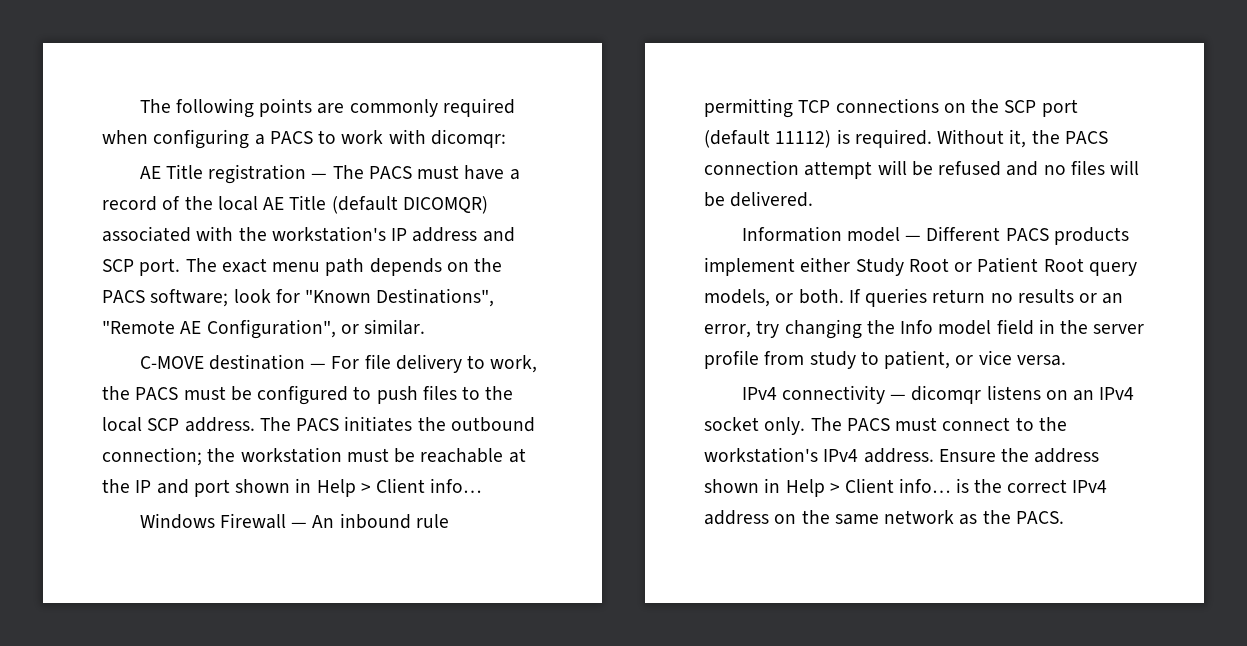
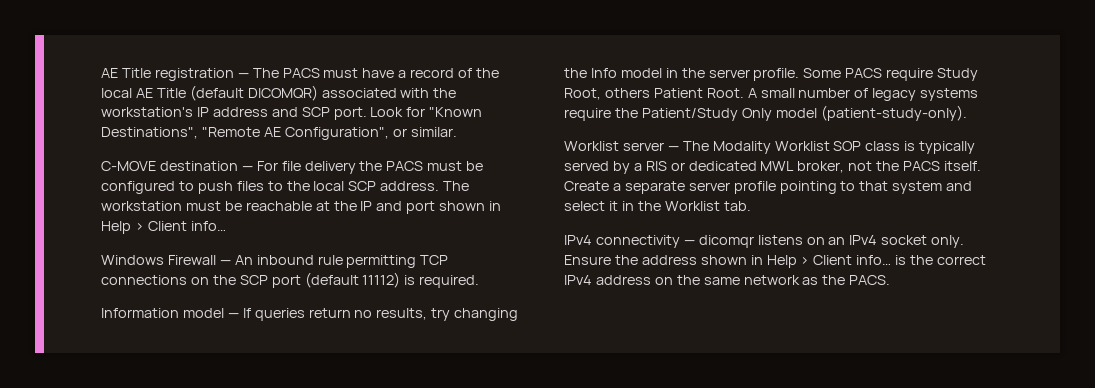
- The following points are commonly required when configuring a PACS to work with dicomqr:
- The exact menu path depends on the PACS software; look for "Known Destinations", "Remote AE Configuration", or similar.
+ Look for "Known Destinations", "Remote AE Configuration", or similar.
- C-MOVE destination — For file delivery to work, the PACS must be configured to push files to the local SCP address.
+ C-MOVE destination — For file delivery the PACS must be configured to push files to the local SCP address.
- The PACS initiates the outbound connection; the workstation must be reachable at the IP and port shown in Help > Client info…
+ The workstation must be reachable at the IP and port shown in Help > Client info…
- Windows Firewall — An inbound rule permitting TCP connections on the SCP port (default 11112) is required. Without it, the PACS connection attempt will be refused and no files will be delivered.
- Information model — Different PACS products implement either Study Root or Patient Root query models, or both. If queries return no results or an error, try changing the Info model field in the server profile from study to patient, or vice versa.
+ Windows Firewall — An inbound rule permitting TCP connections on the SCP port (default 11112) is required.
+ Information model — If queries return no results, try changing the Info model in the server profile. Some PACS require Study Root, others Patient Root. A small number of legacy systems require the Patient/Study Only model (patient-study-only).
+ Worklist server — The Modality Worklist SOP class is typically served by a RIS or dedicated MWL broker, not the PACS itself. Create a separate server profile pointing to that system and select it in the Worklist tab.
- The PACS must connect to the workstation's IPv4 address.

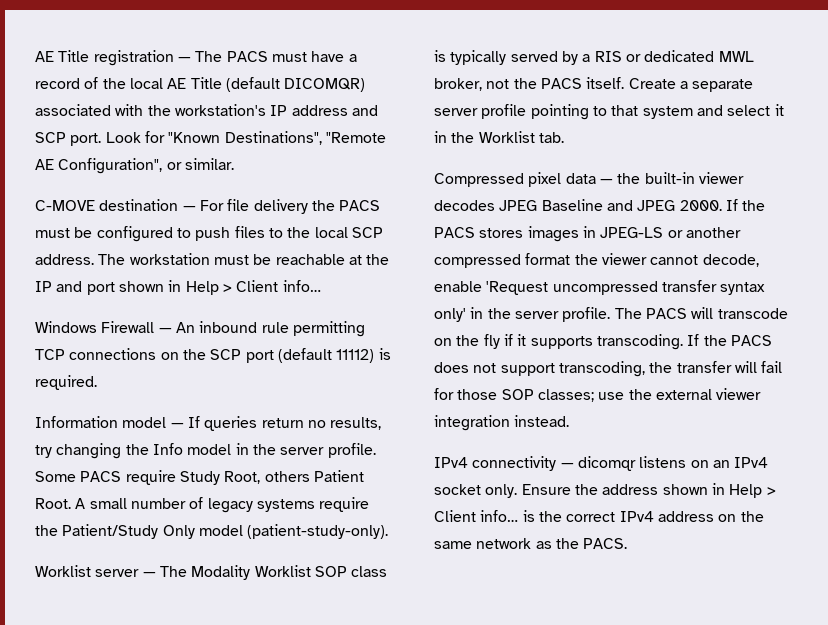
+ Compressed pixel data — the built-in viewer decodes JPEG Baseline and JPEG 2000. If the PACS stores images in JPEG-LS or another compressed format the viewer cannot decode, enable 'Request uncompressed transfer syntax only' in the server profile. The PACS will transcode on the fly if it supports transcoding. If the PACS does not support transcoding, the transfer will fail for those SOP classes; use the external viewer integration instead.

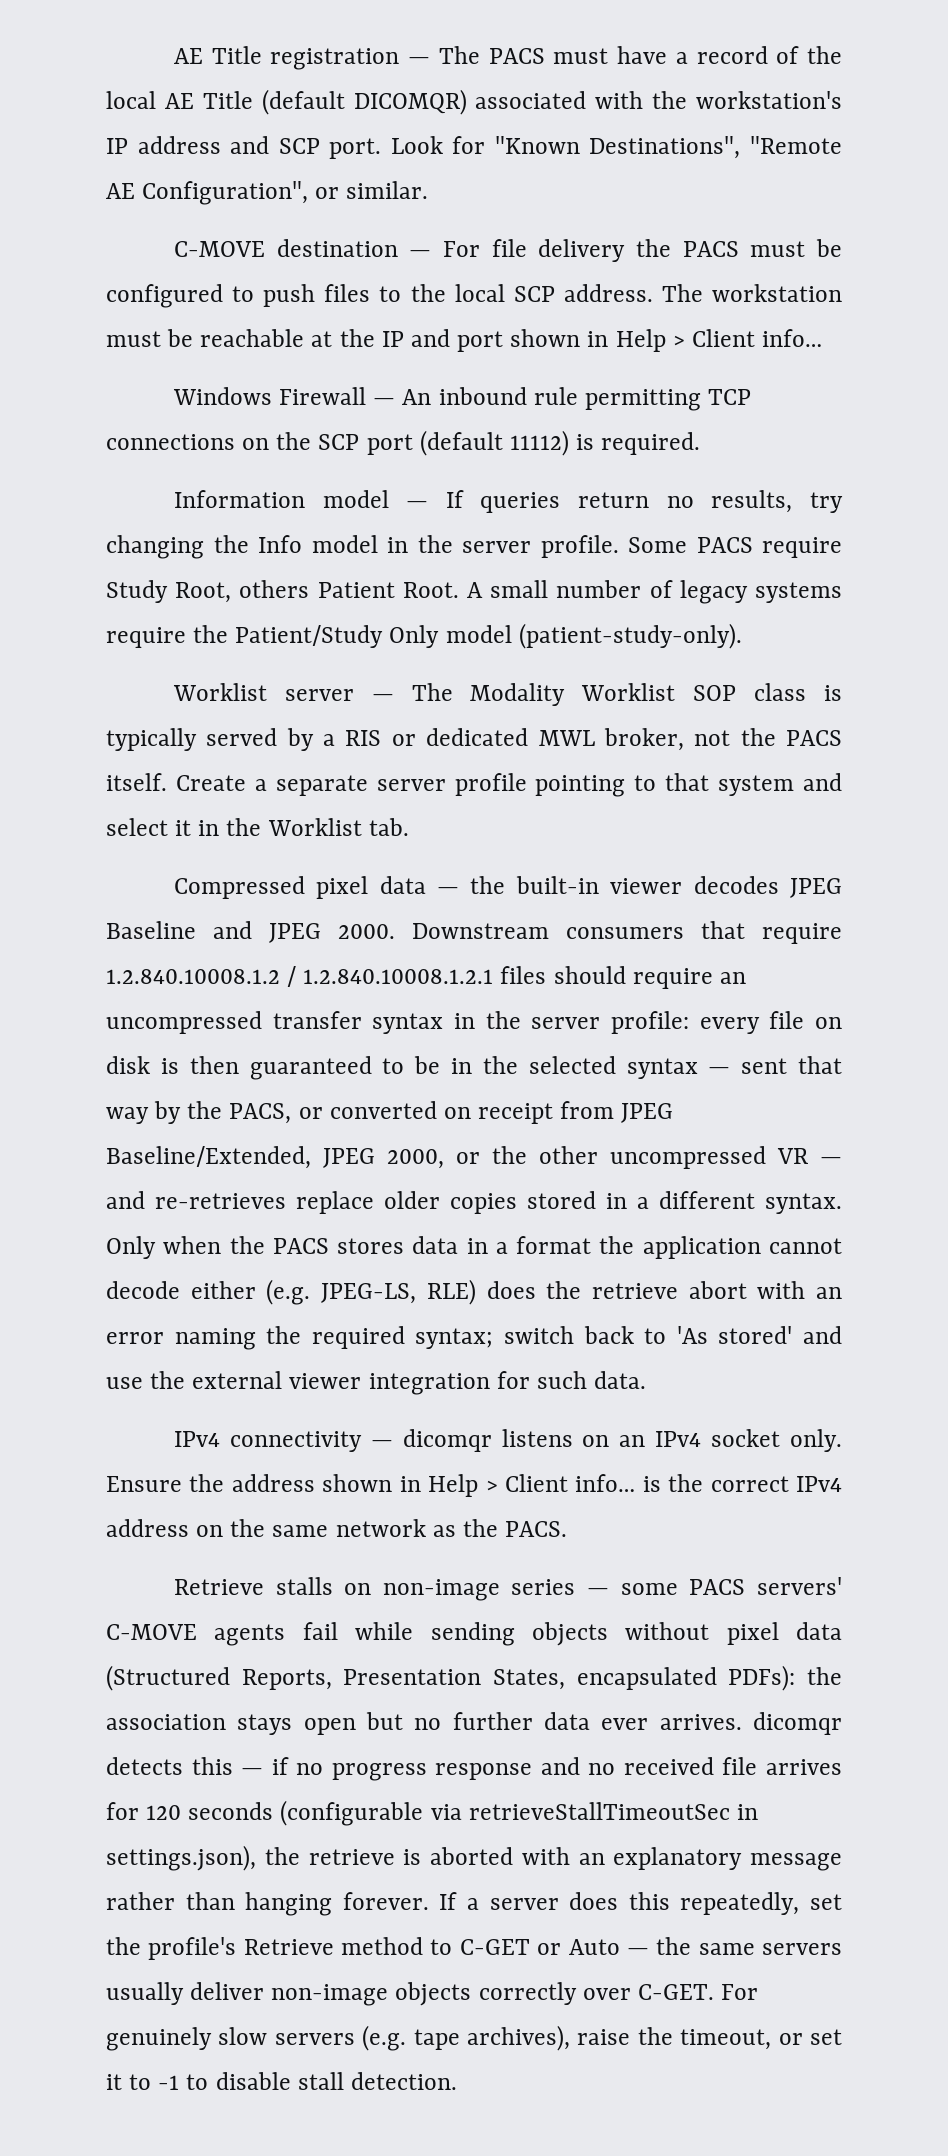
- If the PACS stores images in JPEG-LS or another compressed format the viewer cannot decode, enable 'Request uncompressed transfer syntax only' in the server profile. The PACS will transcode on the fly if it supports transcoding. If the PACS does not support transcoding, the transfer will fail for those SOP classes; use the external viewer integration instead.
+ Downstream consumers that require 1.2.840.10008.1.2 / 1.2.840.10008.1.2.1 files should require an uncompressed transfer syntax in the server profile: every file on disk is then guaranteed to be in the selected syntax — sent that way by the PACS, or converted on receipt from JPEG Baseline/Extended, JPEG 2000, or the other uncompressed VR — and re-retrieves replace older copies stored in a different syntax. Only when the PACS stores data in a format the application cannot decode either (e.g. JPEG-LS, RLE) does the retrieve abort with an error naming the required syntax; switch back to 'As stored' and use the external viewer integration for such data.
+ Retrieve stalls on non-image series — some PACS servers' C-MOVE agents fail while sending objects without pixel data (Structured Reports, Presentation States, encapsulated PDFs): the association stays open but no further data ever arrives. dicomqr detects this — if no progress response and no received file arrives for 120 seconds (configurable via retrieveStallTimeoutSec in settings.json), the retrieve is aborted with an explanatory message rather than hanging forever. If a server does this repeatedly, set the profile's Retrieve method to C-GET or Auto — the same servers usually deliver non-image objects correctly over C-GET. For genuinely slow servers (e.g. tape archives), raise the timeout, or set it to -1 to disable stall detection.

